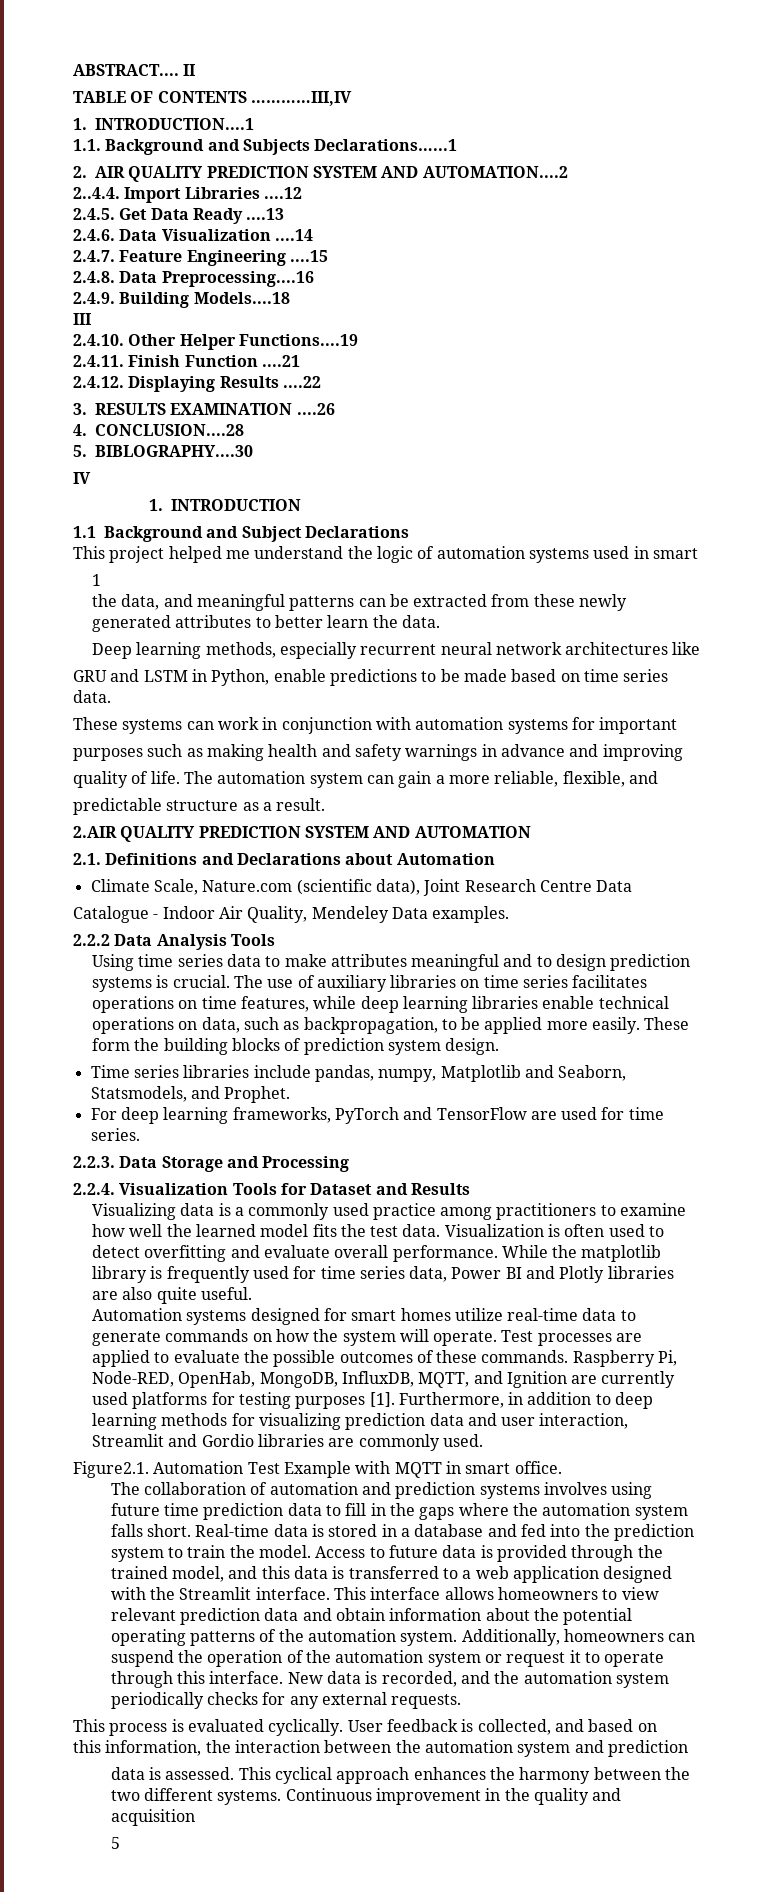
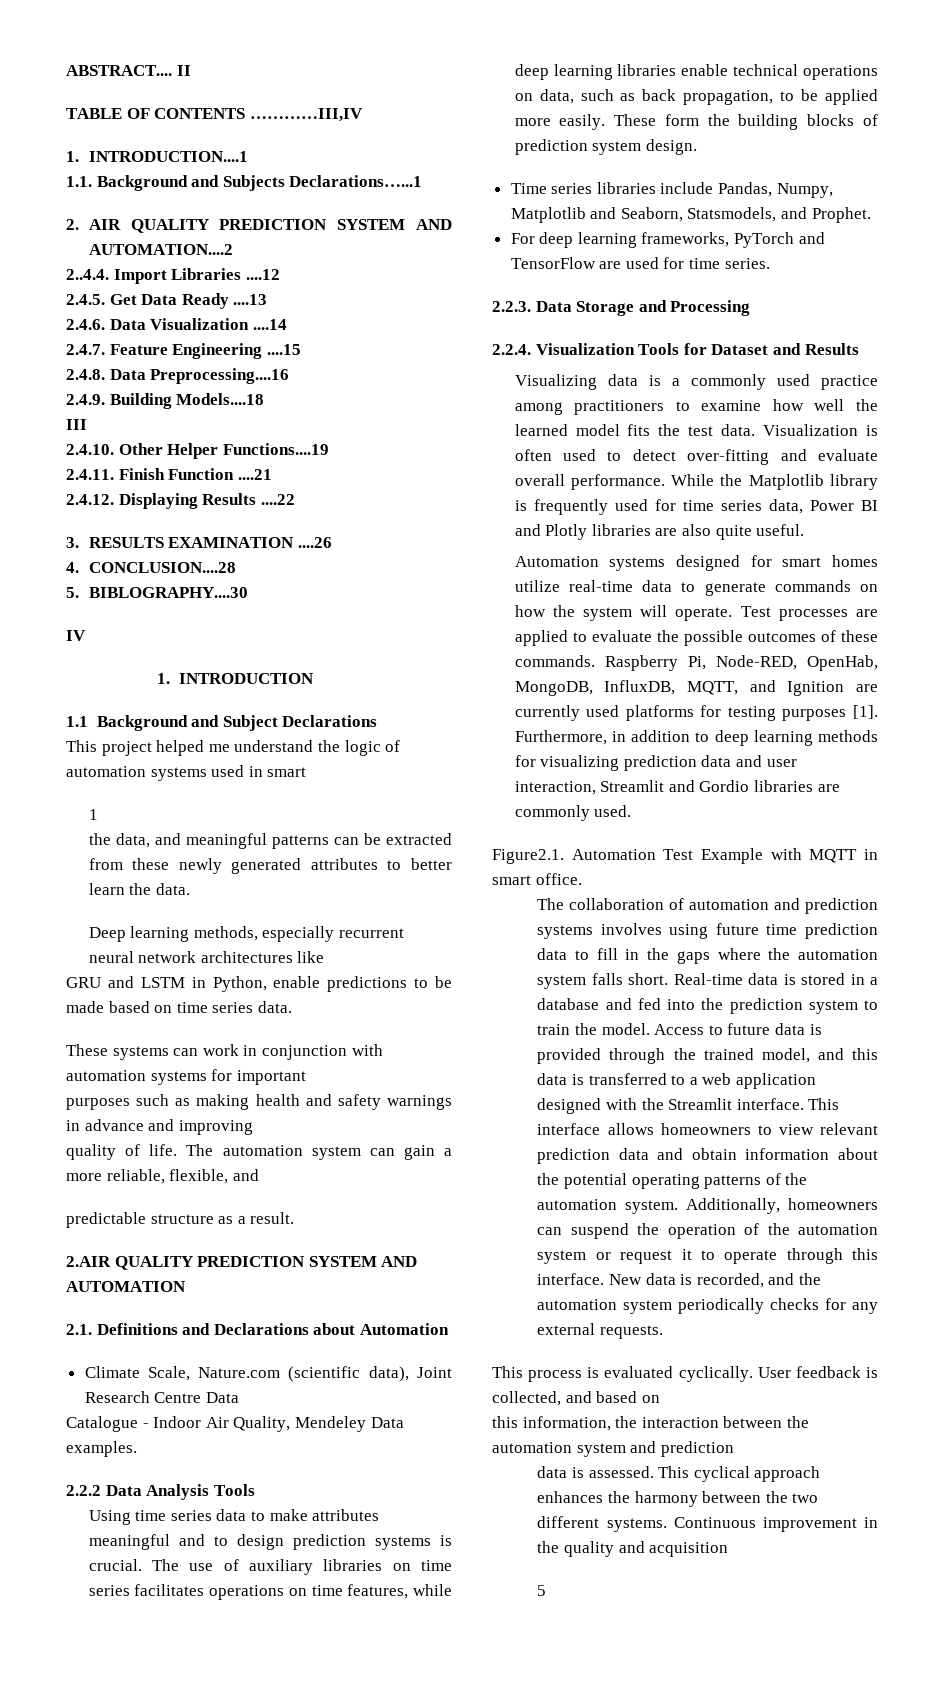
- The use of auxiliary libraries on time series facilitates operations on time features, while deep learning libraries enable technical operations on data, such as backpropagation, to be applied more easily.
+ The use of auxiliary libraries on time series facilitates operations on time features, while deep learning libraries enable technical operations on data, such as back propagation, to be applied more easily.
- Time series libraries include pandas, numpy, Matplotlib and Seaborn, Statsmodels, and Prophet.
+ Time series libraries include Pandas, Numpy, Matplotlib and Seaborn, Statsmodels, and Prophet.
- Visualization is often used to detect overfitting and evaluate overall performance.
+ Visualization is often used to detect over-fitting and evaluate overall performance.
- While the matplotlib library is frequently used for time series data, Power BI and Plotly libraries are also quite useful.
+ While the Matplotlib library is frequently used for time series data, Power BI and Plotly libraries are also quite useful.

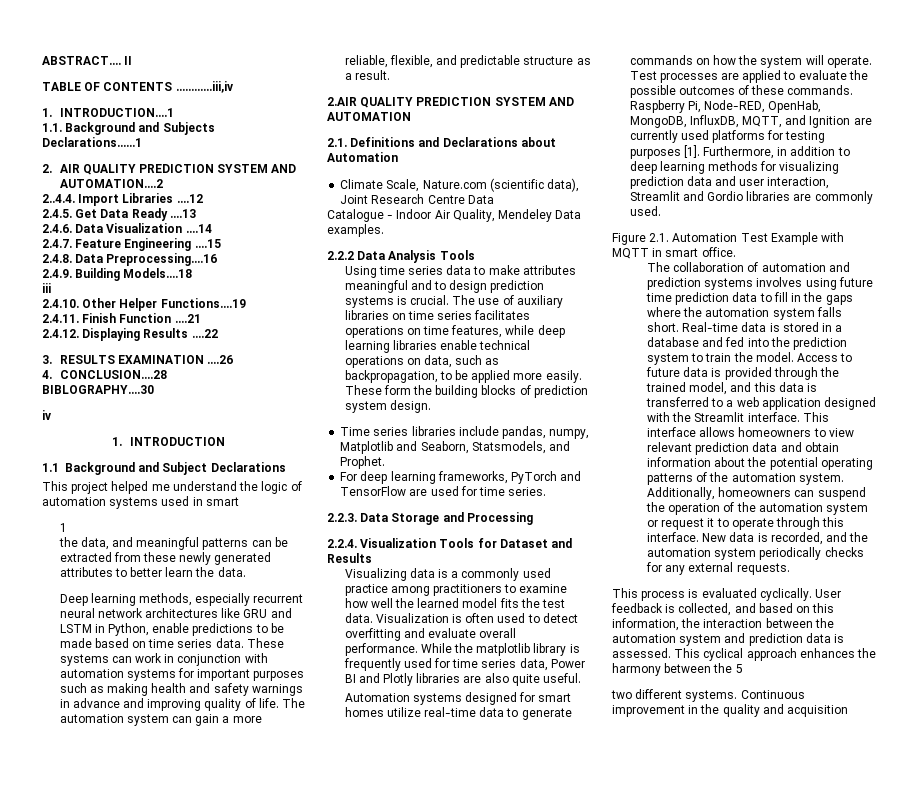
- TABLE OF CONTENTS …………III,IV
+ TABLE OF CONTENTS …………iii,iv
- III
+ iii
- 5. BIBLOGRAPHY....30
+ BIBLOGRAPHY....30
- IV
+ iv
- Deep learning methods, especially recurrent neural network architectures like
- GRU and LSTM in Python, enable predictions to be made based on time series data.
- These systems can work in conjunction with automation systems for important
- purposes such as making health and safety warnings in advance and improving
- quality of life.
+ Deep learning methods, especially recurrent neural network architectures like GRU and LSTM in Python, enable predictions to be made based on time series data. These systems can work in conjunction with automation systems for important purposes such as making health and safety warnings in advance and improving quality of life.
- The automation system can gain a more reliable, flexible, and
- predictable structure as a result.
+ The automation system can gain a more reliable, flexible, and predictable structure as a result.
- The use of auxiliary libraries on time series facilitates operations on time features, while deep learning libraries enable technical operations on data, such as back propagation, to be applied more easily.
+ The use of auxiliary libraries on time series facilitates operations on time features, while deep learning libraries enable technical operations on data, such as backpropagation, to be applied more easily.
- Time series libraries include Pandas, Numpy, Matplotlib and Seaborn, Statsmodels, and Prophet.
+ Time series libraries include pandas, numpy, Matplotlib and Seaborn, Statsmodels, and Prophet.
- Visualization is often used to detect over-fitting and evaluate overall performance.
+ Visualization is often used to detect overfitting and evaluate overall performance.
- While the Matplotlib library is frequently used for time series data, Power BI and Plotly libraries are also quite useful.
+ While the matplotlib library is frequently used for time series data, Power BI and Plotly libraries are also quite useful.
- Figure2.1. Automation Test Example with MQTT in smart office.
+ Figure 2.1. Automation Test Example with MQTT in smart office.
- User feedback is collected, and based on
- this information, the interaction between the automation system and prediction
- data is assessed.
+ User feedback is collected, and based on this information, the interaction between the automation system and prediction data is assessed.
- This cyclical approach enhances the harmony between the two different systems.
+ This cyclical approach enhances the harmony between the 5
+ two different systems.
- 5

